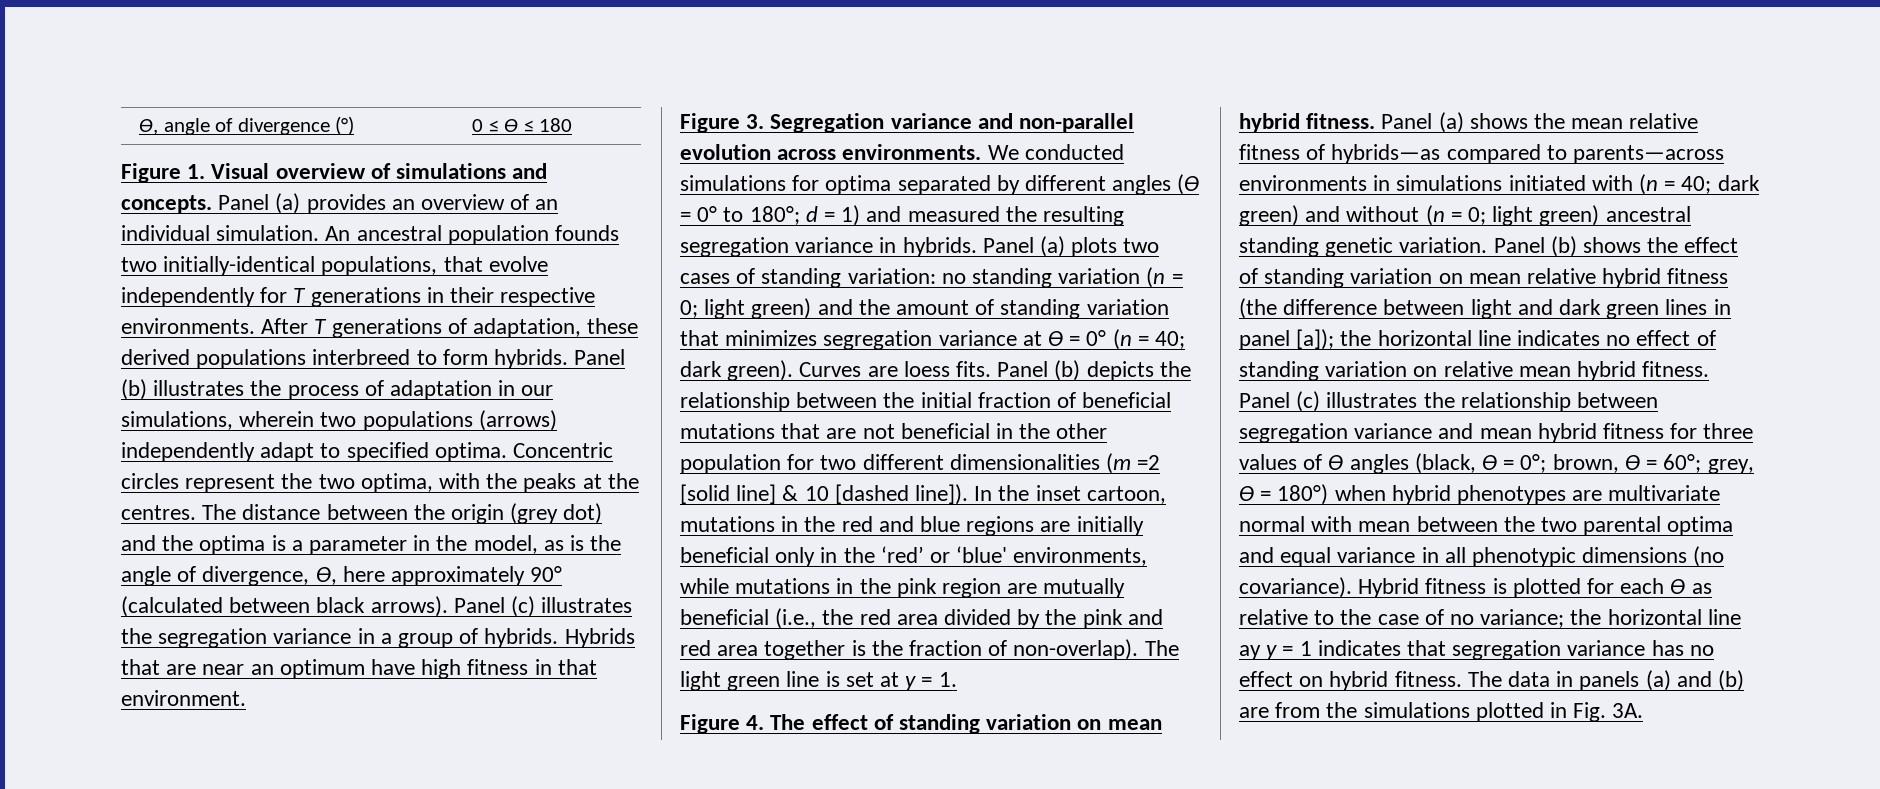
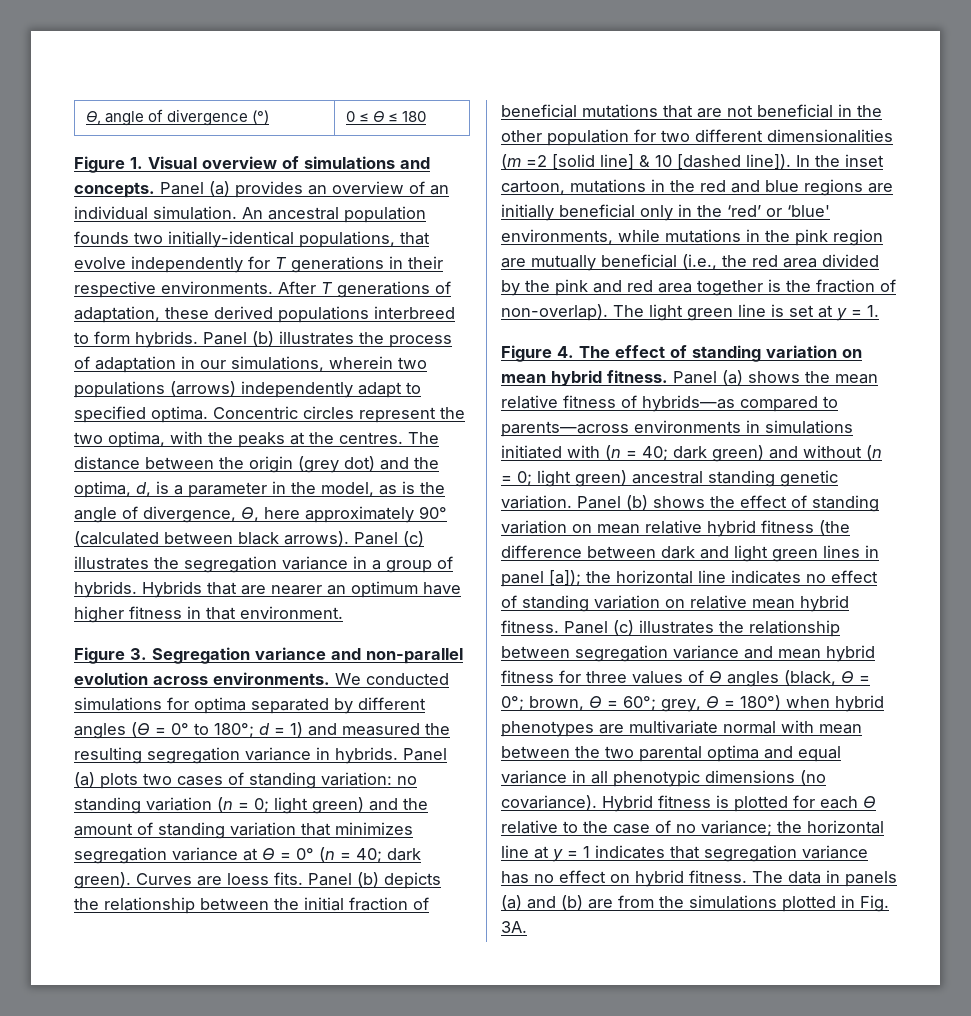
- The distance between the origin (grey dot) and the optima is a parameter in the model, as is the angle of divergence, ϴ, here approximately 90° (calculated between black arrows).
+ The distance between the origin (grey dot) and the optima, d, is a parameter in the model, as is the angle of divergence, ϴ, here approximately 90° (calculated between black arrows).
- Hybrids that are near an optimum have high fitness in that environment.
+ Hybrids that are nearer an optimum have higher fitness in that environment.
- Panel (b) shows the effect of standing variation on mean relative hybrid fitness (the difference between light and dark green lines in panel [a]); the horizontal line indicates no effect of standing variation on relative mean hybrid fitness.
+ Panel (b) shows the effect of standing variation on mean relative hybrid fitness (the difference between dark and light green lines in panel [a]); the horizontal line indicates no effect of standing variation on relative mean hybrid fitness.
- Hybrid fitness is plotted for each ϴ as relative to the case of no variance; the horizontal line ay y = 1 indicates that segregation variance has no effect on hybrid fitness.
+ Hybrid fitness is plotted for each ϴ relative to the case of no variance; the horizontal line at y = 1 indicates that segregation variance has no effect on hybrid fitness.

